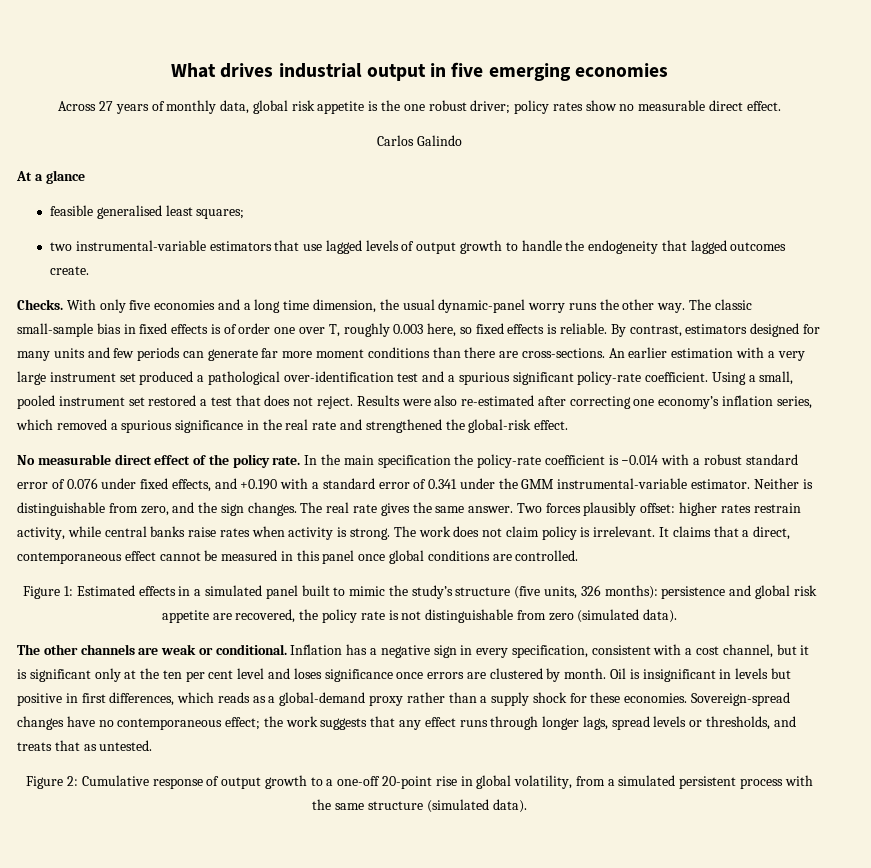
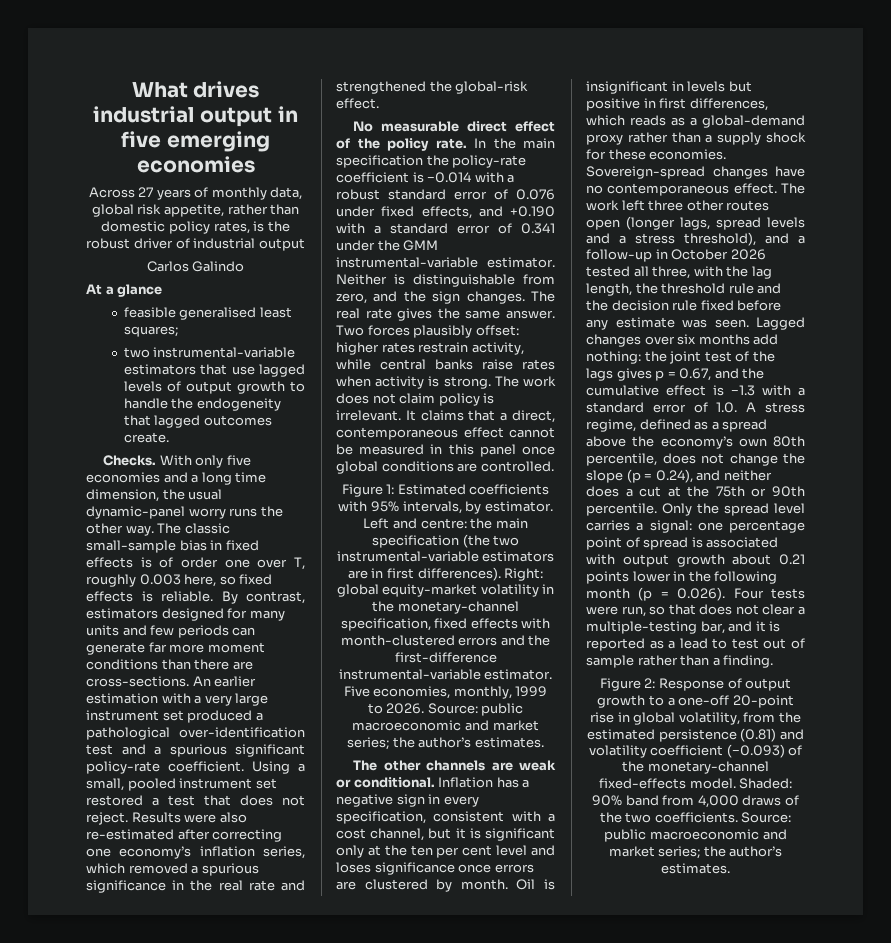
- Across 27 years of monthly data, global risk appetite is the one robust driver; policy rates show no measurable direct effect.
+ Across 27 years of monthly data, global risk appetite, rather than domestic policy rates, is the robust driver of industrial output
- Figure 1: Estimated effects in a simulated panel built to mimic the study’s structure (five units, 326 months): persistence and global risk appetite are recovered, the policy rate is not distinguishable from zero (simulated data).
+ Figure 1: Estimated coefficients with 95% intervals, by estimator. Left and centre: the main specification (the two instrumental-variable estimators are in first differences). Right: global equity-market volatility in the monetary-channel specification, fixed effects with month-clustered errors and the first-difference instrumental-variable estimator. Five economies, monthly, 1999 to 2026. Source: public macroeconomic and market series; the author’s estimates.
- Sovereign-spread changes have no contemporaneous effect; the work suggests that any effect runs through longer lags, spread levels or thresholds, and treats that as untested.
+ Sovereign-spread changes have no contemporaneous effect. The work left three other routes open (longer lags, spread levels and a stress threshold), and a follow-up in October 2026 tested all three, with the lag length, the threshold rule and the decision rule fixed before any estimate was seen. Lagged changes over six months add nothing: the joint test of the lags gives p = 0.67, and the cumulative effect is −1.3 with a standard error of 1.0. A stress regime, defined as a spread above the economy’s own 80th percentile, does not change the slope (p = 0.24), and neither does a cut at the 75th or 90th percentile. Only the spread level carries a signal: one percentage point of spread is associated with output growth about 0.21 points lower in the following month (p = 0.026). Four tests were run, so that does not clear a multiple-testing bar, and it is reported as a lead to test out of sample rather than a finding.
- Figure 2: Cumulative response of output growth to a one-off 20-point rise in global volatility, from a simulated persistent process with the same structure (simulated data).
+ Figure 2: Response of output growth to a one-off 20-point rise in global volatility, from the estimated persistence (0.81) and volatility coefficient (−0.093) of the monetary-channel fixed-effects model. Shaded: 90% band from 4,000 draws of the two coefficients. Source: public macroeconomic and market series; the author’s estimates.

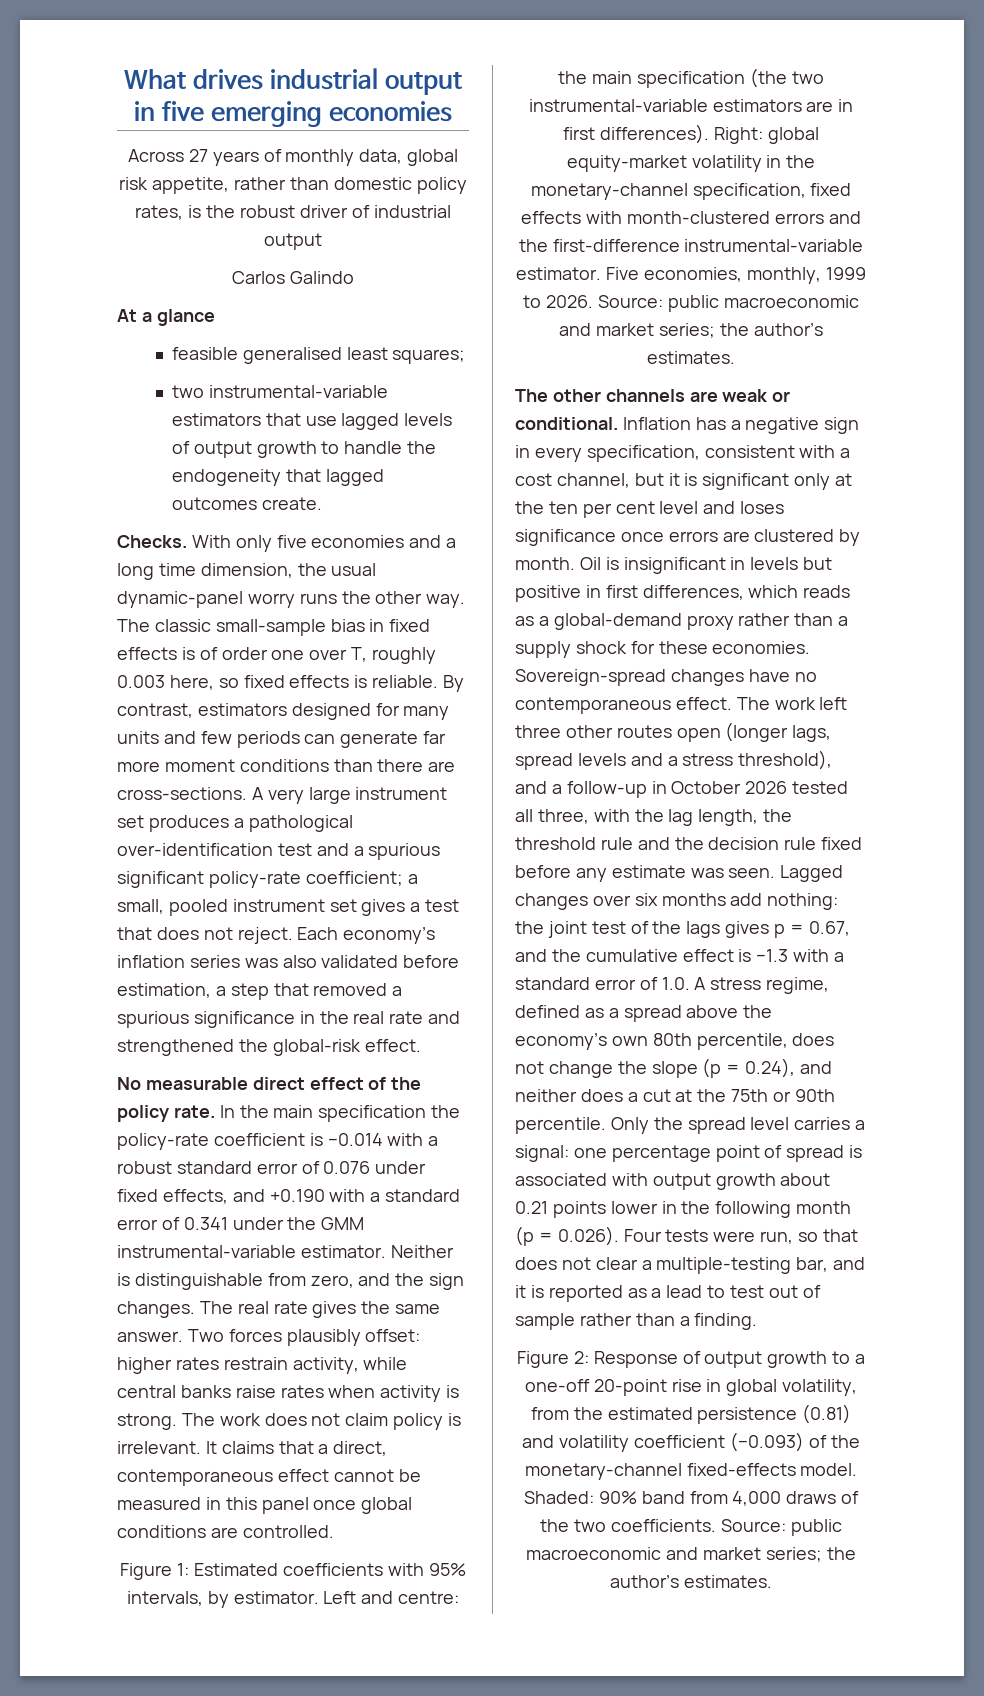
- An earlier estimation with a very large instrument set produced a pathological over-identification test and a spurious significant policy-rate coefficient. Using a small, pooled instrument set restored a test that does not reject.
+ A very large instrument set produces a pathological over-identification test and a spurious significant policy-rate coefficient; a small, pooled instrument set gives a test that does not reject.
- Results were also re-estimated after correcting one economy’s inflation series, which removed a spurious significance in the real rate and strengthened the global-risk effect.
+ Each economy’s inflation series was also validated before estimation, a step that removed a spurious significance in the real rate and strengthened the global-risk effect.

